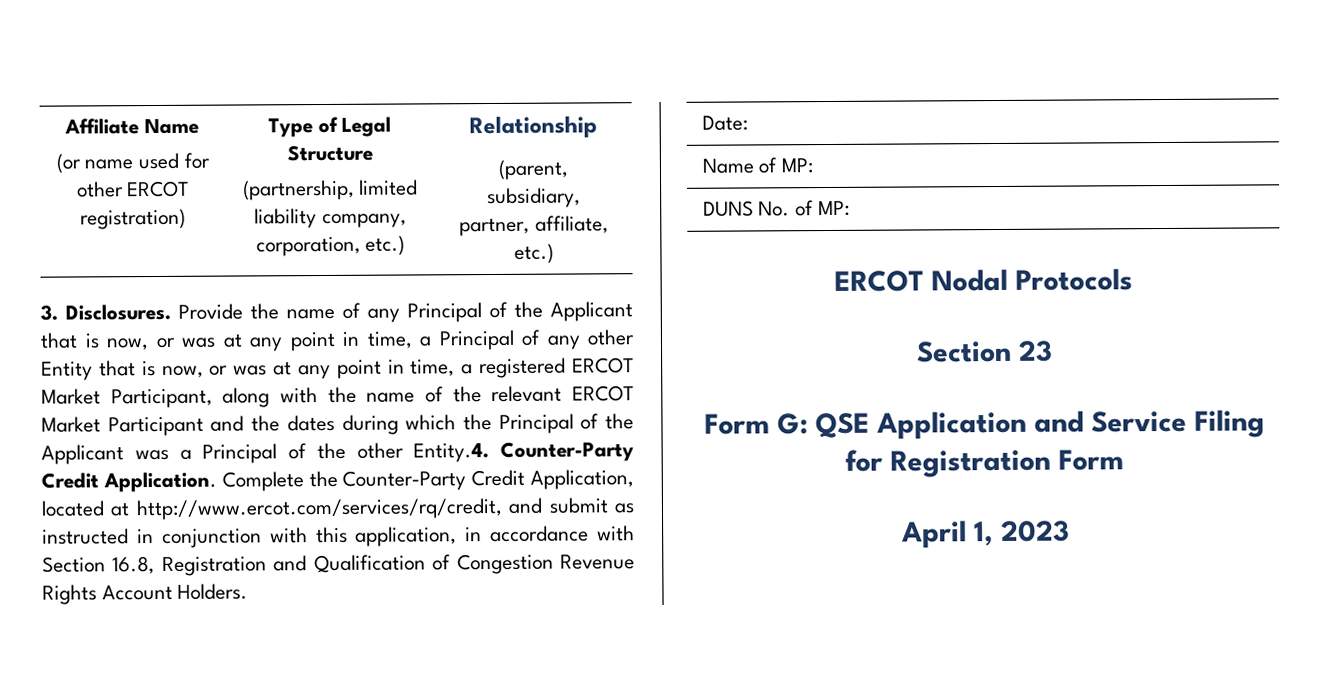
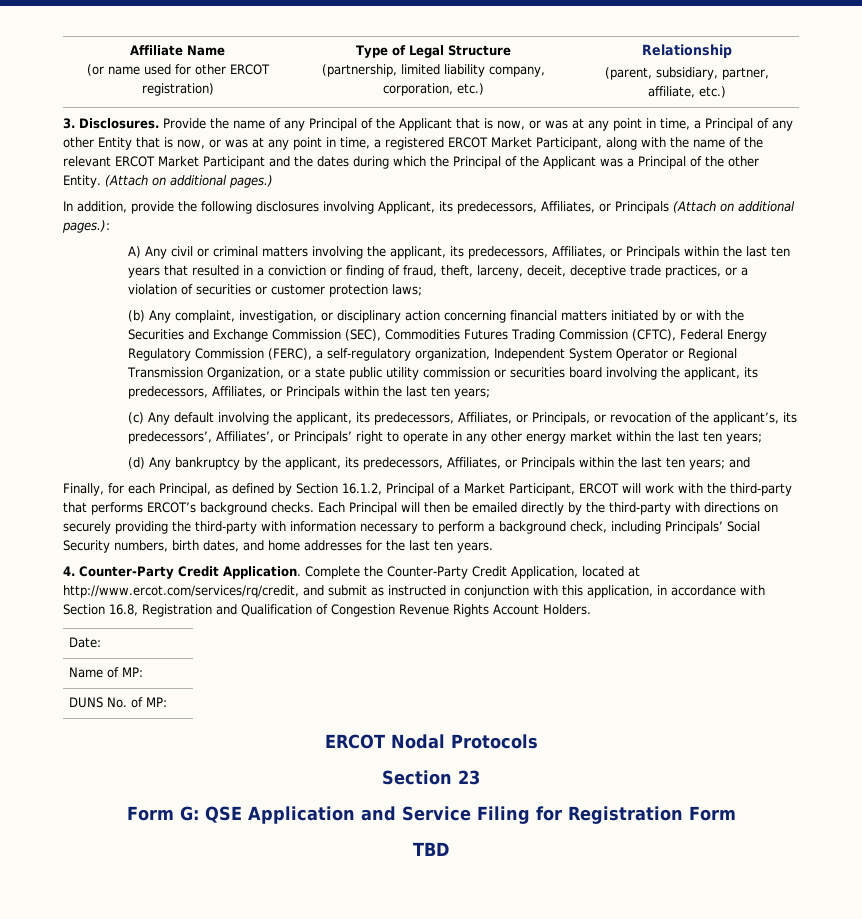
- Provide the name of any Principal of the Applicant that is now, or was at any point in time, a Principal of any other Entity that is now, or was at any point in time, a registered ERCOT Market Participant, along with the name of the relevant ERCOT Market Participant and the dates during which the Principal of the Applicant was a Principal of the other Entity.4. Counter-Party Credit Application.
+ Provide the name of any Principal of the Applicant that is now, or was at any point in time, a Principal of any other Entity that is now, or was at any point in time, a registered ERCOT Market Participant, along with the name of the relevant ERCOT Market Participant and the dates during which the Principal of the Applicant was a Principal of the other Entity. (Attach on additional pages.)
+ In addition, provide the following disclosures involving Applicant, its predecessors, Affiliates, or Principals (Attach on additional pages.):
+ A) Any civil or criminal matters involving the applicant, its predecessors, Affiliates, or Principals within the last ten years that resulted in a conviction or finding of fraud, theft, larceny, deceit, deceptive trade practices, or a violation of securities or customer protection laws;
+ (b) Any complaint, investigation, or disciplinary action concerning financial matters initiated by or with the Securities and Exchange Commission (SEC), Commodities Futures Trading Commission (CFTC), Federal Energy Regulatory Commission (FERC), a self-regulatory organization, Independent System Operator or Regional Transmission Organization, or a state public utility commission or securities board involving the applicant, its predecessors, Affiliates, or Principals within the last ten years;
+ (c) Any default involving the applicant, its predecessors, Affiliates, or Principals, or revocation of the applicant’s, its predecessors’, Affiliates’, or Principals’ right to operate in any other energy market within the last ten years;
+ (d) Any bankruptcy by the applicant, its predecessors, Affiliates, or Principals within the last ten years; and
+ Finally, for each Principal, as defined by Section 16.1.2, Principal of a Market Participant, ERCOT will work with the third-party that performs ERCOT’s background checks. Each Principal will then be emailed directly by the third-party with directions on securely providing the third-party with information necessary to perform a background check, including Principals’ Social Security numbers, birth dates, and home addresses for the last ten years.
+ 4. Counter-Party Credit Application.
- April 1, 2023
+ TBD

